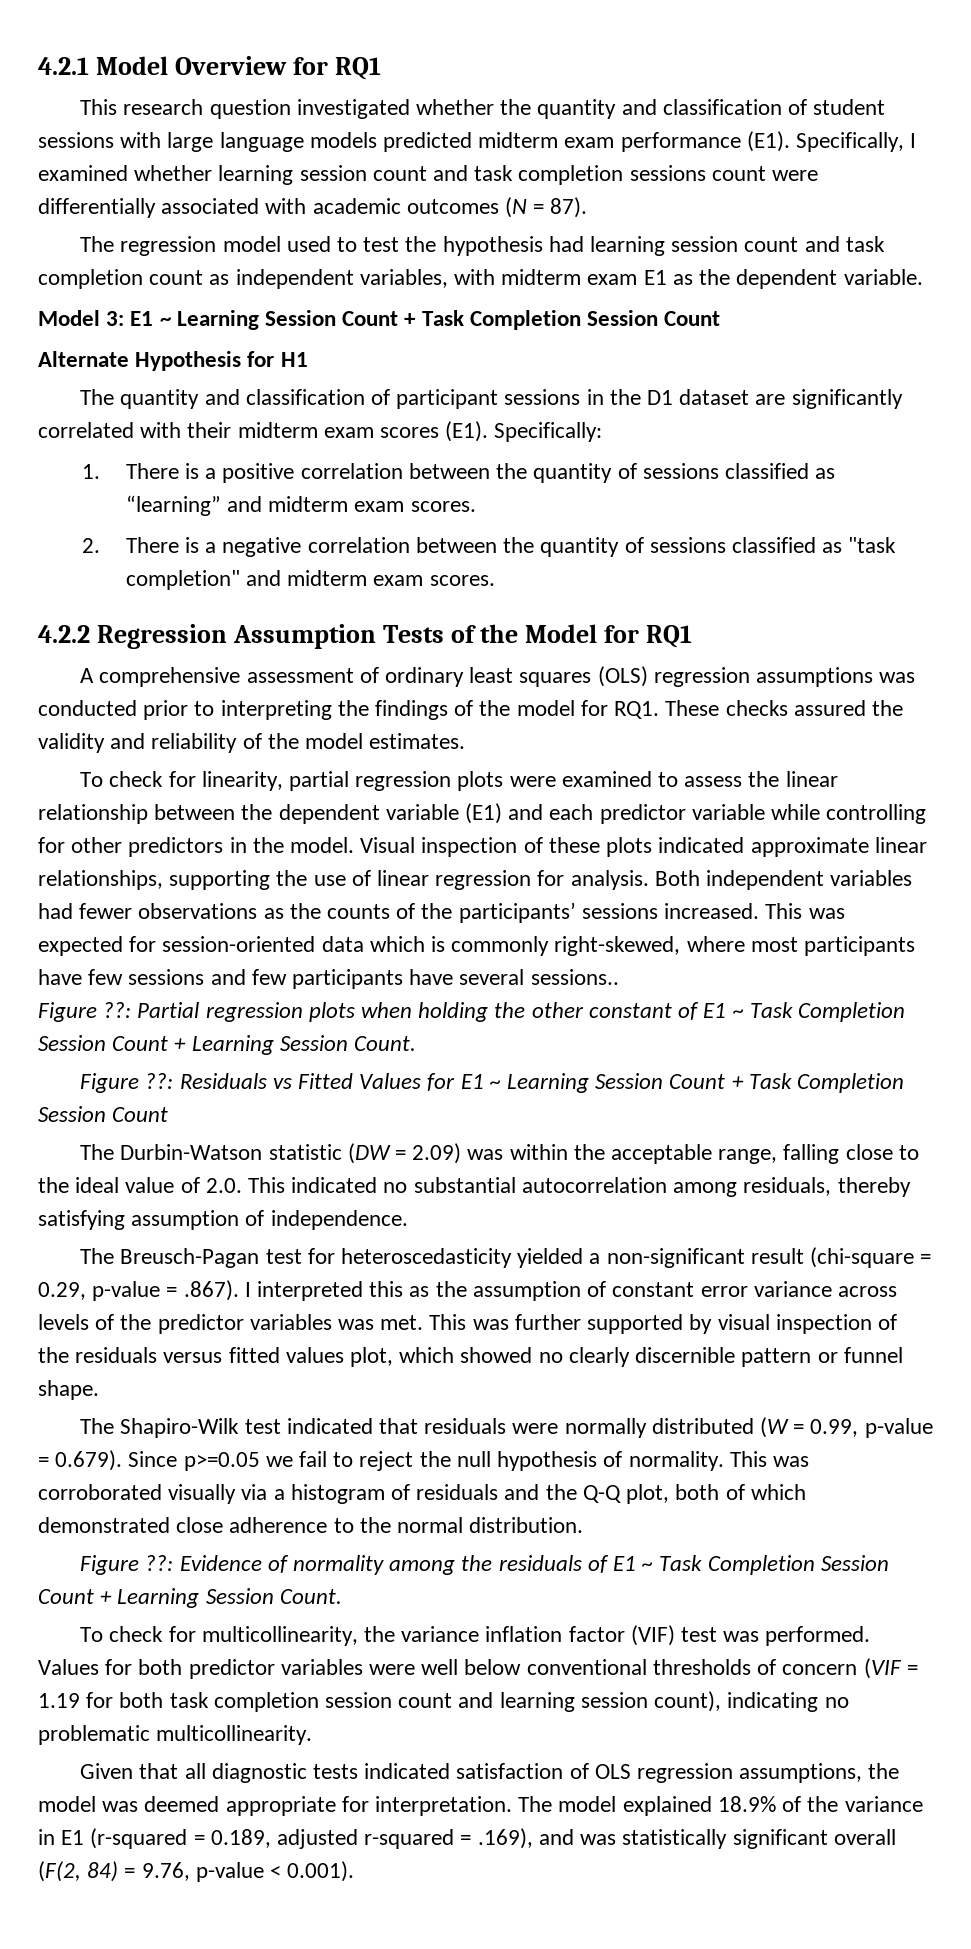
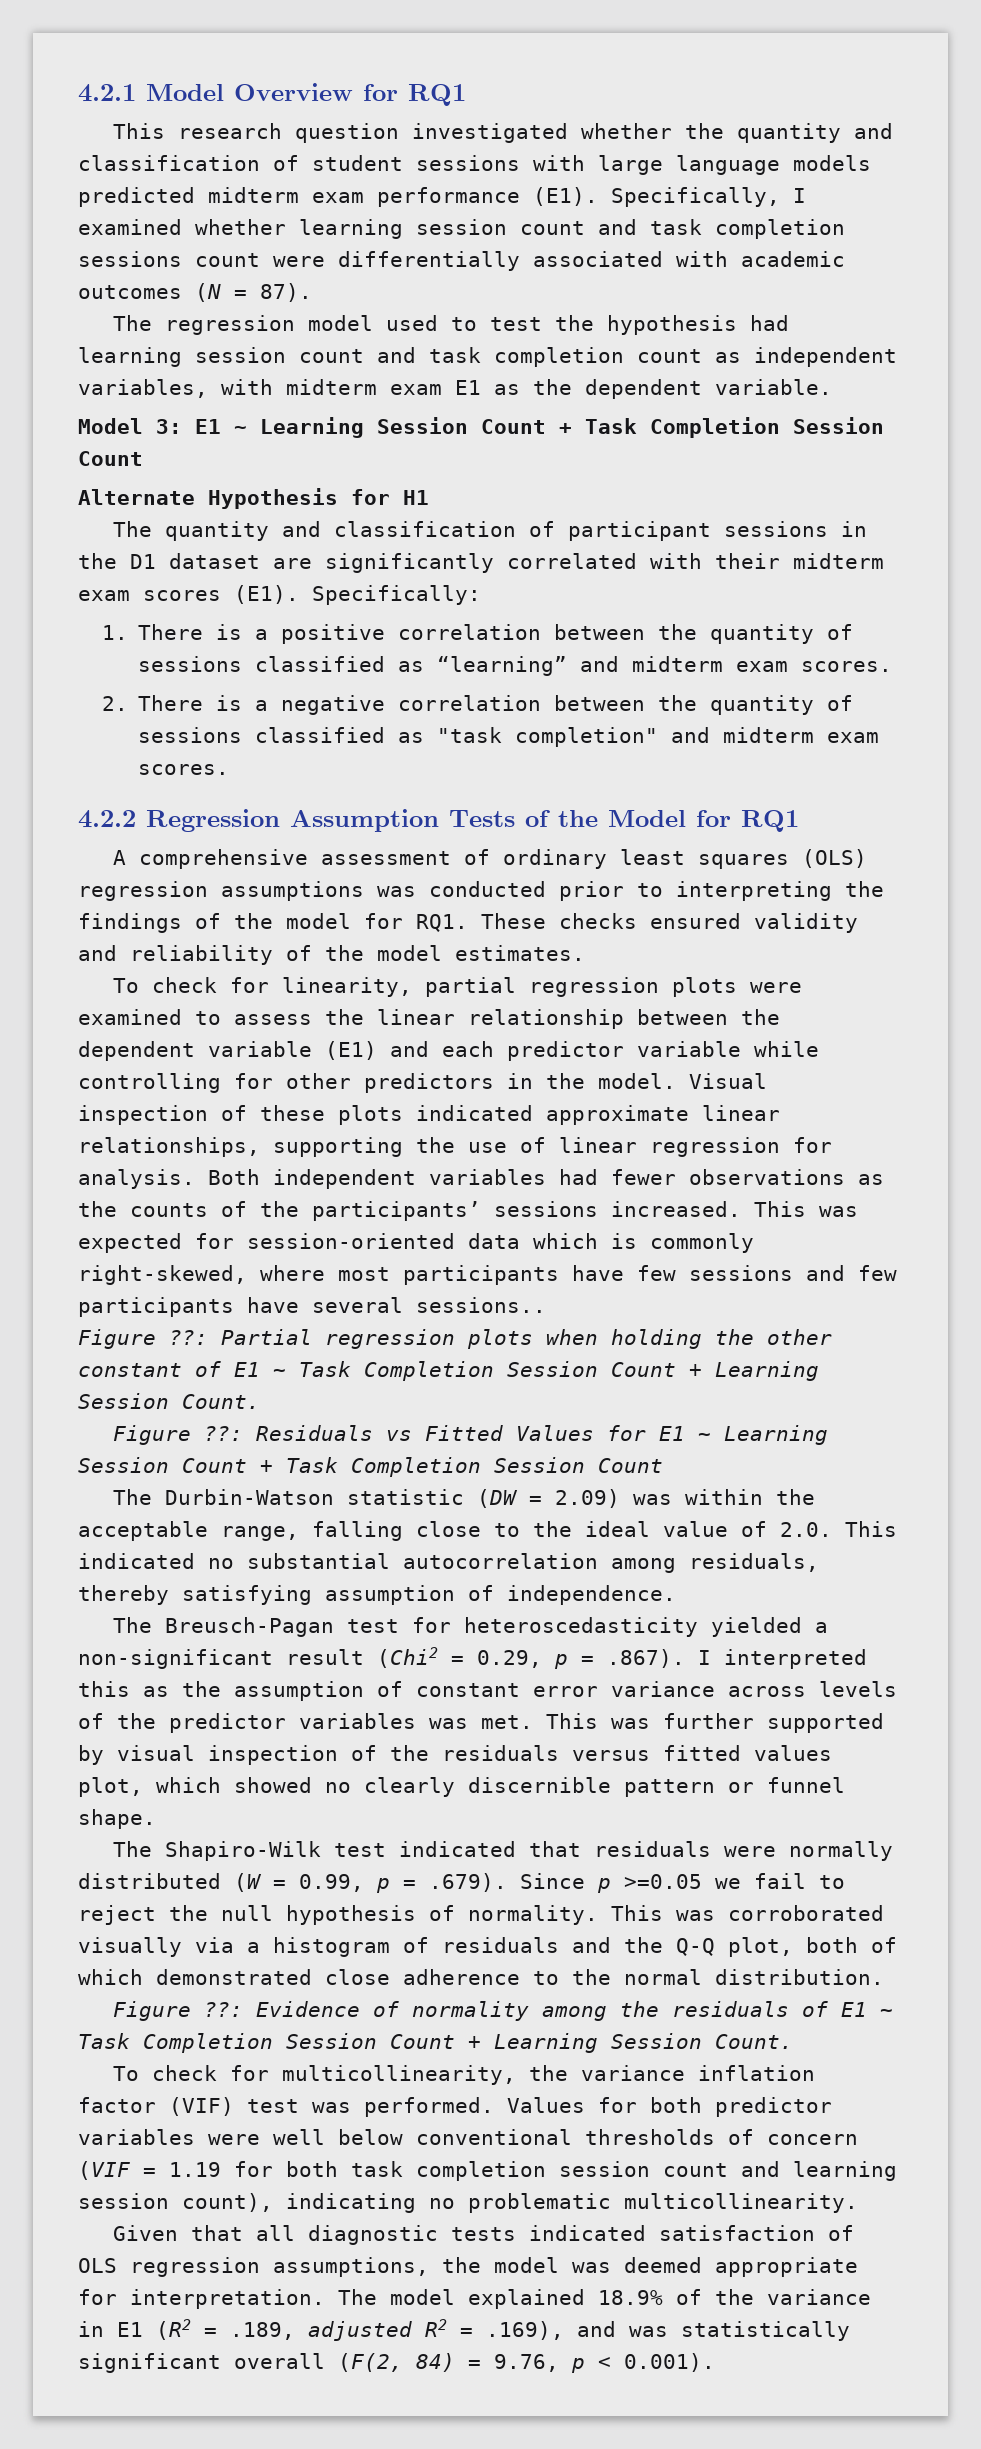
- A comprehensive assessment of ordinary least squares (OLS) regression assumptions was conducted prior to interpreting the findings of the model for RQ1. These checks assured the validity and reliability of the model estimates.
+ A comprehensive assessment of ordinary least squares (OLS) regression assumptions was conducted prior to interpreting the findings of the model for RQ1. These checks ensured validity and reliability of the model estimates.
- The Breusch-Pagan test for heteroscedasticity yielded a non-significant result (chi-square = 0.29, p-value = .867). I interpreted this as the assumption of constant error variance across levels of the predictor variables was met.
+ The Breusch-Pagan test for heteroscedasticity yielded a non-significant result (Chi2 = 0.29, p = .867). I interpreted this as the assumption of constant error variance across levels of the predictor variables was met.
- The Shapiro-Wilk test indicated that residuals were normally distributed (W = 0.99, p-value = 0.679). Since p>=0.05 we fail to reject the null hypothesis of normality.
+ The Shapiro-Wilk test indicated that residuals were normally distributed (W = 0.99, p = .679). Since p >=0.05 we fail to reject the null hypothesis of normality.
- The model explained 18.9% of the variance in E1 (r-squared = 0.189, adjusted r-squared = .169), and was statistically significant overall (F(2, 84) = 9.76, p-value < 0.001).
+ The model explained 18.9% of the variance in E1 (R2 = .189, adjusted R2 = .169), and was statistically significant overall (F(2, 84) = 9.76, p < 0.001).

